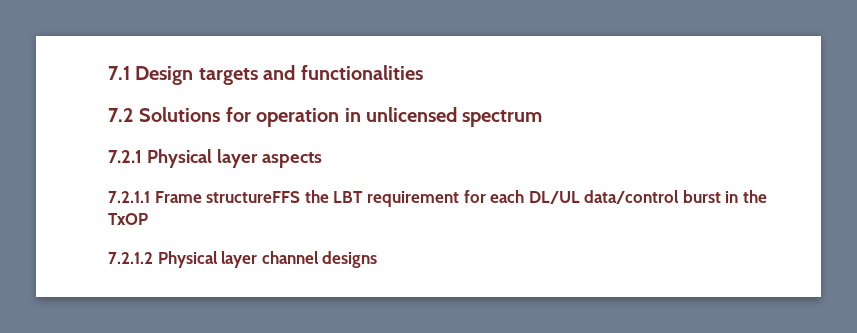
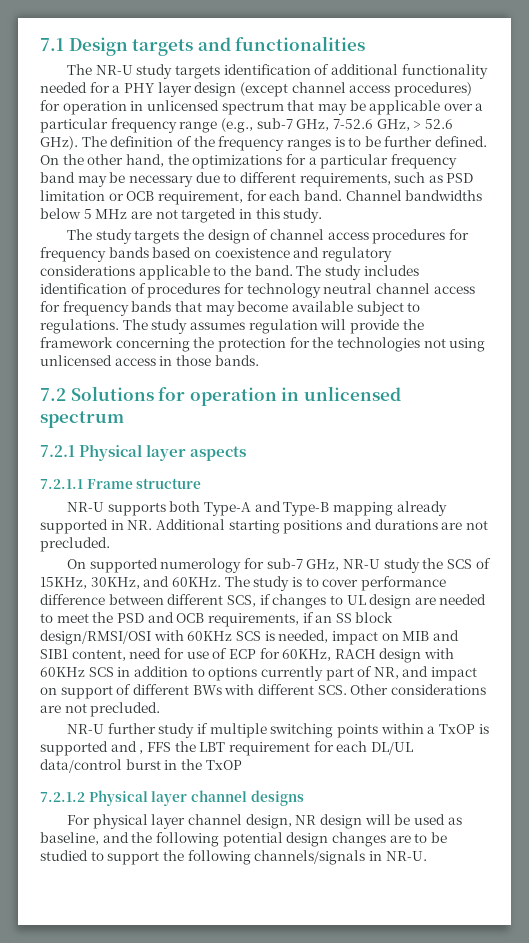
+ The NR-U study targets identification of additional functionality needed for a PHY layer design (except channel access procedures) for operation in unlicensed spectrum that may be applicable over a particular frequency range (e.g., sub-7 GHz, 7-52.6 GHz, > 52.6 GHz). The definition of the frequency ranges is to be further defined. On the other hand, the optimizations for a particular frequency band may be necessary due to different requirements, such as PSD limitation or OCB requirement, for each band. Channel bandwidths below 5 MHz are not targeted in this study.
+ The study targets the design of channel access procedures for frequency bands based on coexistence and regulatory considerations applicable to the band. The study includes identification of procedures for technology neutral channel access for frequency bands that may become available subject to regulations. The study assumes regulation will provide the framework concerning the protection for the technologies not using unlicensed access in those bands.
- 7.2.1.1 Frame structureFFS the LBT requirement for each DL/UL data/control burst in the TxOP
+ 7.2.1.1 Frame structure
+ NR-U supports both Type-A and Type-B mapping already supported in NR. Additional starting positions and durations are not precluded.
+ On supported numerology for sub-7 GHz, NR-U study the SCS of 15KHz, 30KHz, and 60KHz. The study is to cover performance difference between different SCS, if changes to UL design are needed to meet the PSD and OCB requirements, if an SS block design/RMSI/OSI with 60KHz SCS is needed, impact on MIB and SIB1 content, need for use of ECP for 60KHz, RACH design with 60KHz SCS in addition to options currently part of NR, and impact on support of different BWs with different SCS. Other considerations are not precluded.
+ NR-U further study if multiple switching points within a TxOP is supported and , FFS the LBT requirement for each DL/UL data/control burst in the TxOP
+ For physical layer channel design, NR design will be used as baseline, and the following potential design changes are to be studied to support the following channels/signals in NR-U.

